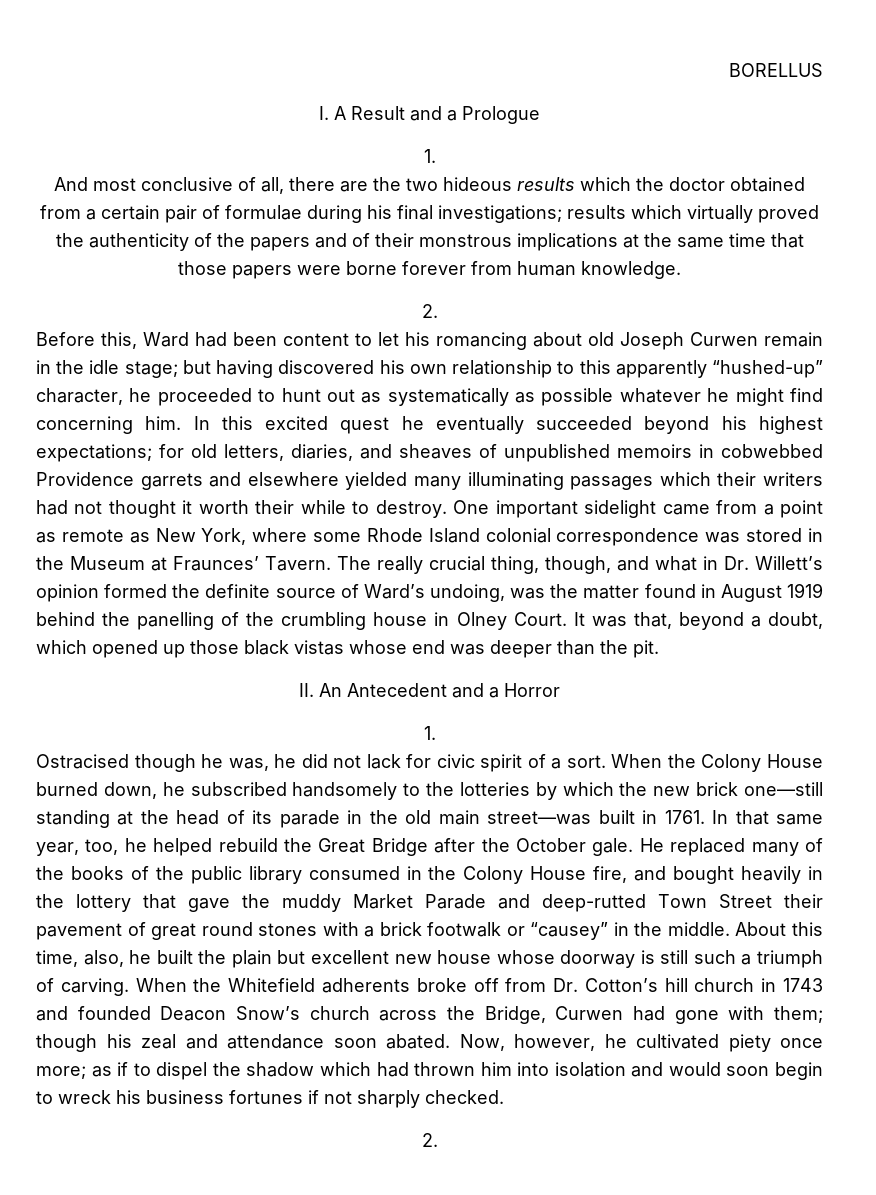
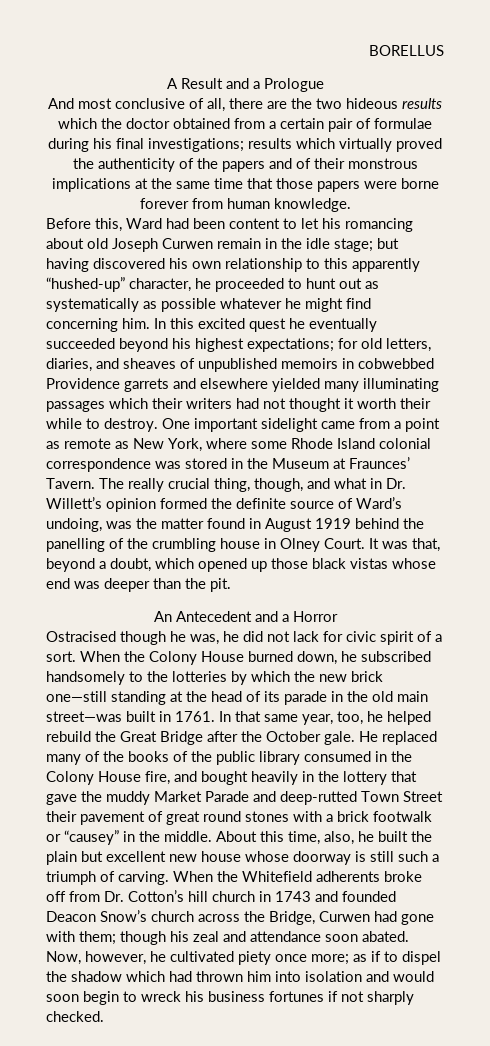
- I. A Result and a Prologue
- 1.
+ A Result and a Prologue
  And most conclusive of all, there are the two hideous results which the doctor obtained from a certain pair of formulae during his final investigations; results which virtually proved the authenticity of the papers and of their monstrous implications at the same time that those papers were borne forever from human knowledge.
- 2.
- II. An Antecedent and a Horror
- 1.
+ An Antecedent and a Horror
  Now, however, he cultivated piety once more; as if to dispel the shadow which had thrown him into isolation and would soon begin to wreck his business fortunes if not sharply checked.
- 2.

